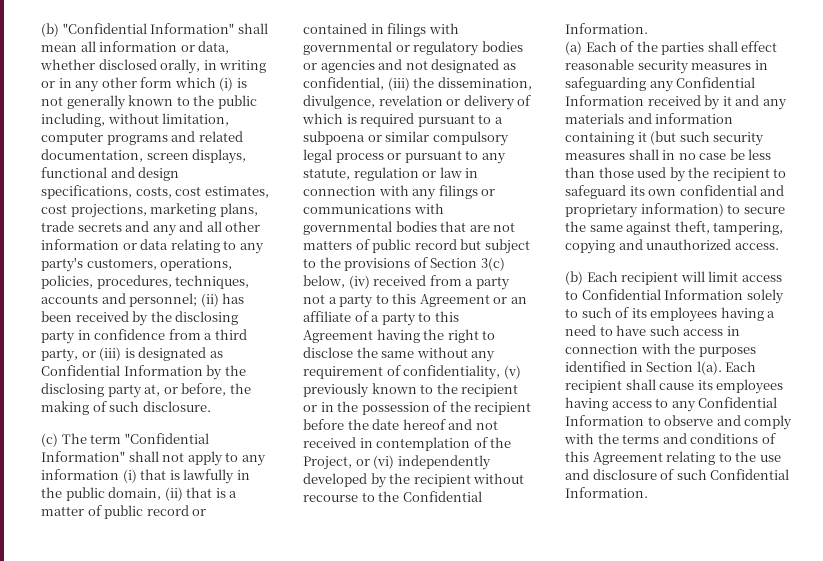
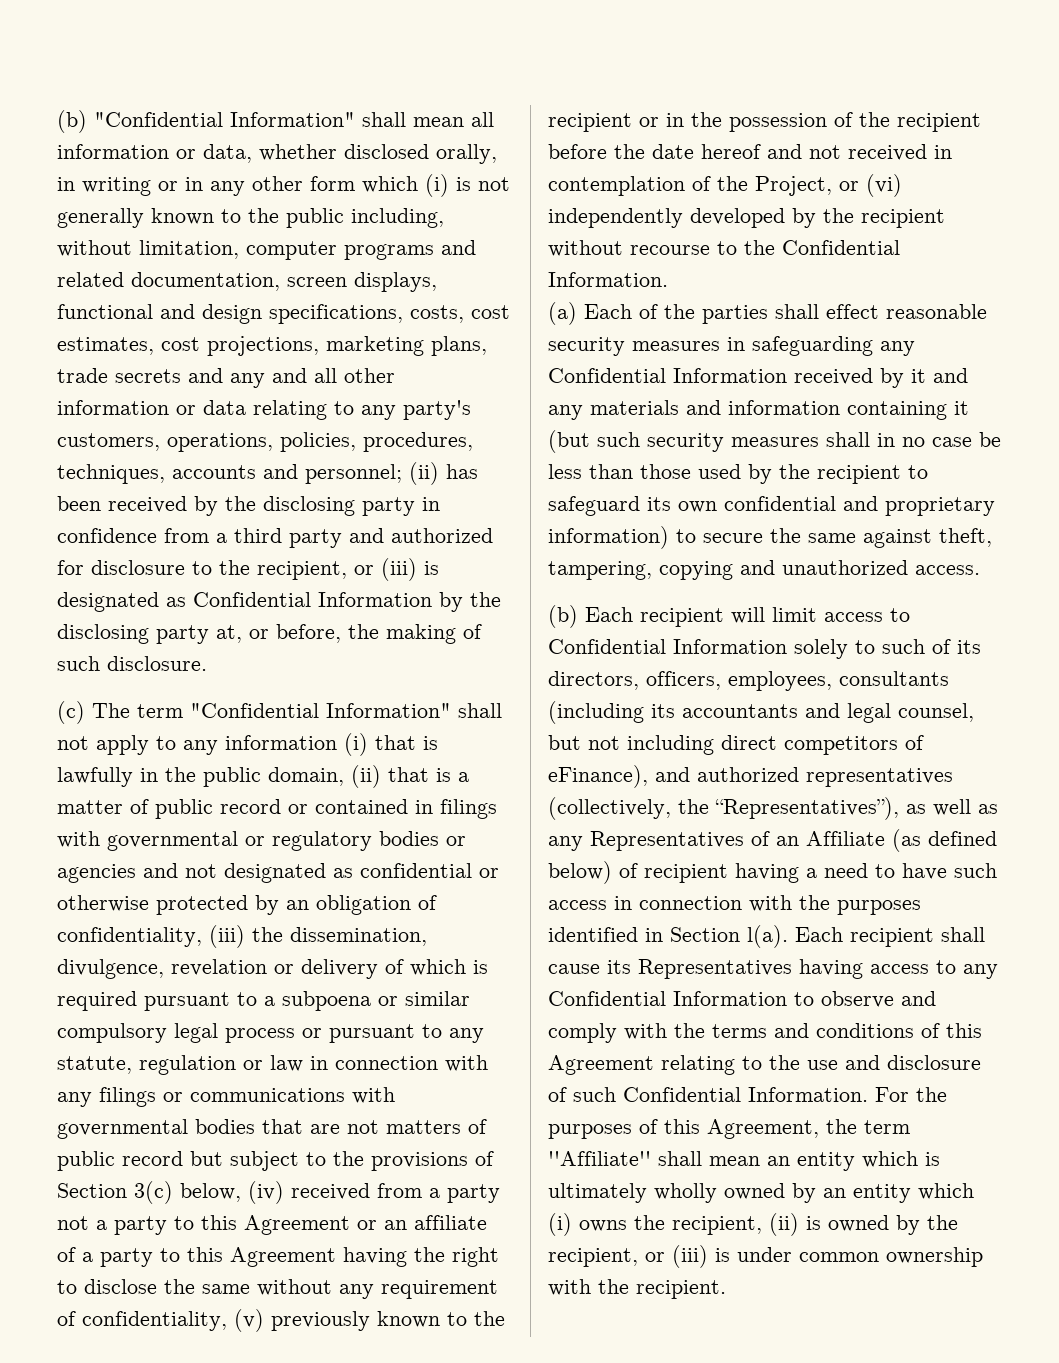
- (ii) has been received by the disclosing party in confidence from a third party, or (iii) is designated as Confidential Information by the disclosing party at, or before, the making of such disclosure.
+ (ii) has been received by the disclosing party in confidence from a third party and authorized for disclosure to the recipient, or (iii) is designated as Confidential Information by the disclosing party at, or before, the making of such disclosure.
- (c) The term "Confidential Information" shall not apply to any information (i) that is lawfully in the public domain, (ii) that is a matter of public record or contained in filings with governmental or regulatory bodies or agencies and not designated as confidential, (iii) the dissemination, divulgence, revelation or delivery of which is required pursuant to a subpoena or similar compulsory legal process or pursuant to any statute, regulation or law in connection with any filings or communications with governmental bodies that are not matters of public record but subject to the provisions of Section 3(c) below, (iv) received from a party not a party to this Agreement or an affiliate of a party to this Agreement having the right to disclose the same without any requirement of confidentiality, (v) previously known to the recipient or in the possession of the recipient before the date hereof and not received in contemplation of the Project, or (vi) independently developed by the recipient without recourse to the Confidential Information.
+ (c) The term "Confidential Information" shall not apply to any information (i) that is lawfully in the public domain, (ii) that is a matter of public record or contained in filings with governmental or regulatory bodies or agencies and not designated as confidential or otherwise protected by an obligation of confidentiality, (iii) the dissemination, divulgence, revelation or delivery of which is required pursuant to a subpoena or similar compulsory legal process or pursuant to any statute, regulation or law in connection with any filings or communications with governmental bodies that are not matters of public record but subject to the provisions of Section 3(c) below, (iv) received from a party not a party to this Agreement or an affiliate of a party to this Agreement having the right to disclose the same without any requirement of confidentiality, (v) previously known to the recipient or in the possession of the recipient before the date hereof and not received in contemplation of the Project, or (vi) independently developed by the recipient without recourse to the Confidential Information.
- (b) Each recipient will limit access to Confidential Information solely to such of its employees having a need to have such access in connection with the purposes identified in Section l(a).
+ (b) Each recipient will limit access to Confidential Information solely to such of its directors, officers, employees, consultants (including its accountants and legal counsel, but not including direct competitors of eFinance), and authorized representatives (collectively, the “Representatives”), as well as any Representatives of an Affiliate (as defined below) of recipient having a need to have such access in connection with the purposes identified in Section l(a).
- Each recipient shall cause its employees having access to any Confidential Information to observe and comply with the terms and conditions of this Agreement relating to the use and disclosure of such Confidential Information.
+ Each recipient shall cause its Representatives having access to any Confidential Information to observe and comply with the terms and conditions of this Agreement relating to the use and disclosure of such Confidential Information.
+ For the purposes of this Agreement, the term ''Affiliate'' shall mean an entity which is ultimately wholly owned by an entity which (i) owns the recipient, (ii) is owned by the recipient, or (iii) is under common ownership with the recipient.

